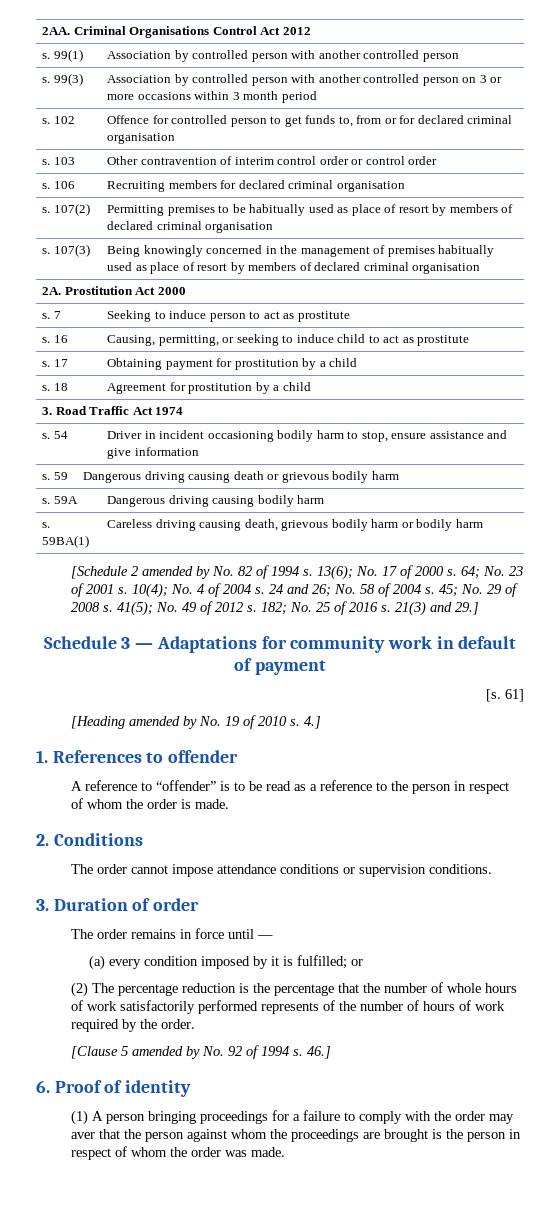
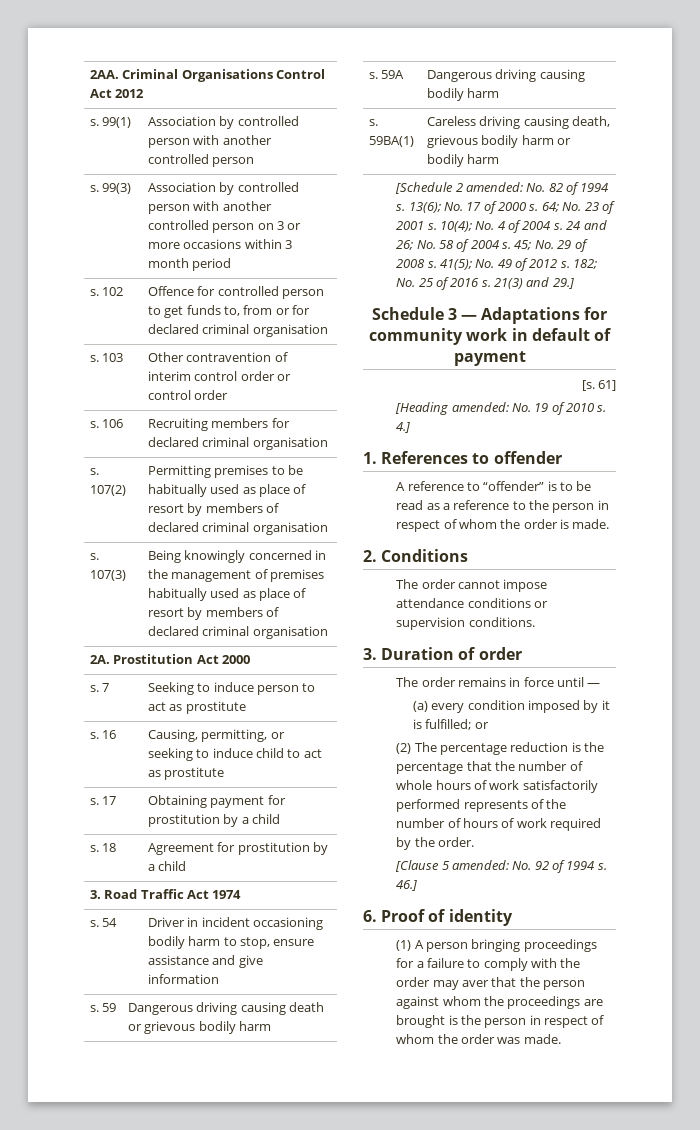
- [Schedule 2 amended by No. 82 of 1994 s.
+ [Schedule 2 amended: No. 82 of 1994 s.
- [Heading amended by No. 19 of 2010 s.
+ [Heading amended: No. 19 of 2010 s.
- [Clause 5 amended by No. 92 of 1994 s.
+ [Clause 5 amended: No. 92 of 1994 s.

